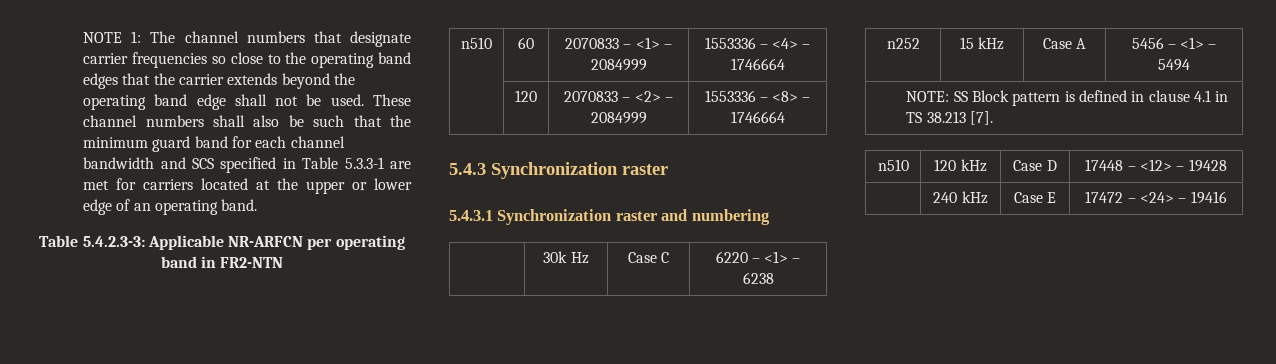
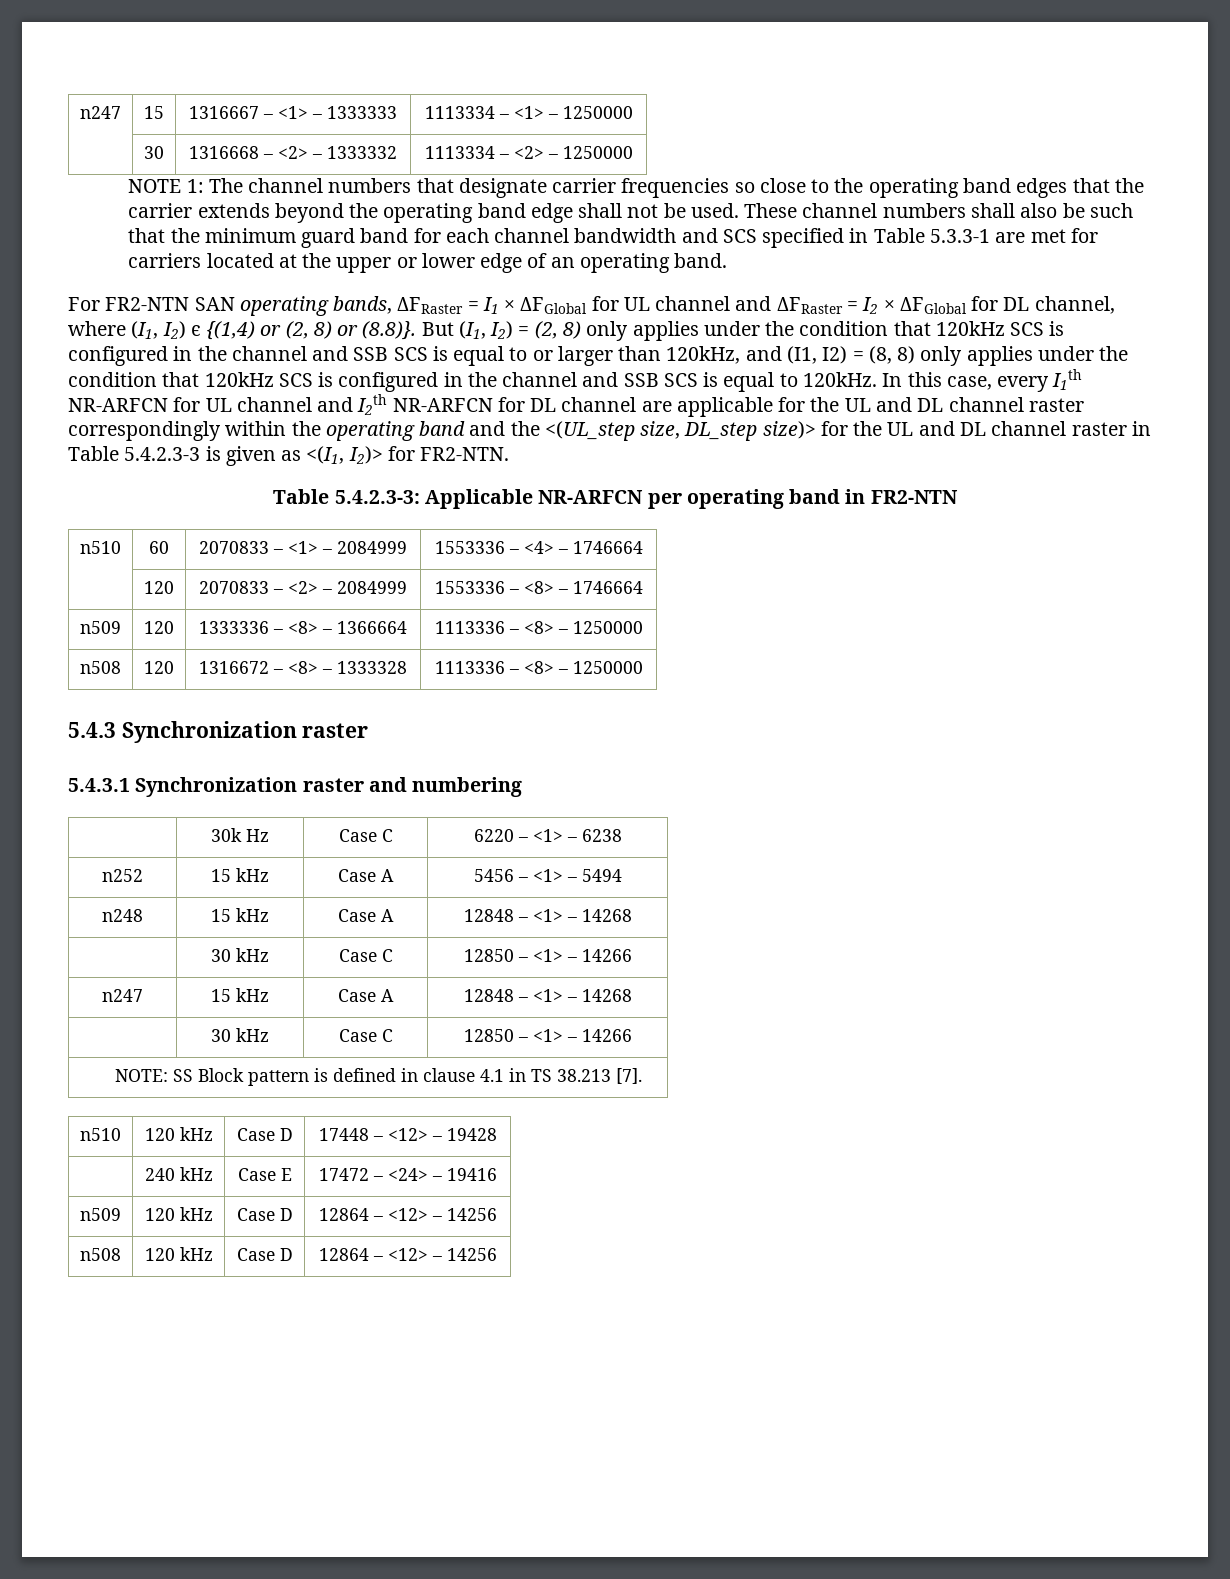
+ n247 | 15 | 1316667 – <1> – 1333333 | 1113334 – <1> – 1250000
+ | 30 | 1316668 – <2> – 1333332 | 1113334 – <2> – 1250000
+ For FR2-NTN SAN operating bands, ΔFRaster = I1 × ΔFGlobal for UL channel and ΔFRaster = I2 × ΔFGlobal for DL channel, where (I1, I2) ϵ {(1,4) or (2, 8) or (8.8)}. But (I1, I2) = (2, 8) only applies under the condition that 120kHz SCS is configured in the channel and SSB SCS is equal to or larger than 120kHz, and (I1, I2) = (8, 8) only applies under the condition that 120kHz SCS is configured in the channel and SSB SCS is equal to 120kHz. In this case, every I1th NR-ARFCN for UL channel and I2th NR-ARFCN for DL channel are applicable for the UL and DL channel raster correspondingly within the operating band and the <(UL_step size, DL_step size)> for the UL and DL channel raster in Table 5.4.2.3-3 is given as <(I1, I2)> for FR2-NTN.
+ n509 | 120 | 1333336 – <8> – 1366664 | 1113336 – <8> – 1250000
+ n508 | 120 | 1316672 – <8> – 1333328 | 1113336 – <8> – 1250000
+ n248 | 15 kHz | Case A | 12848 – <1> – 14268
+ | 30 kHz | Case C | 12850 – <1> – 14266
+ n247 | 15 kHz | Case A | 12848 – <1> – 14268
+ | 30 kHz | Case C | 12850 – <1> – 14266
+ n509 | 120 kHz | Case D | 12864 – <12> – 14256
+ n508 | 120 kHz | Case D | 12864 – <12> – 14256

